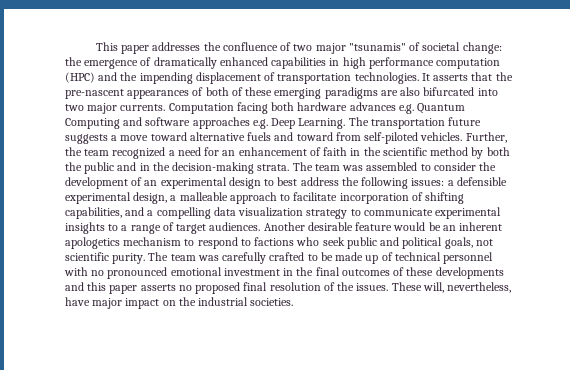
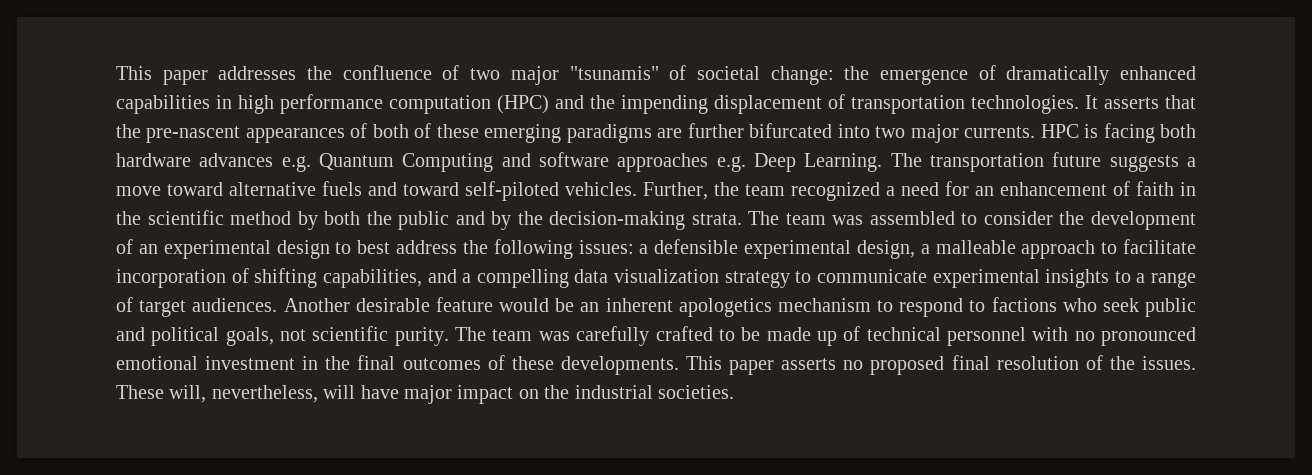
- It asserts that the pre-nascent appearances of both of these emerging paradigms are also bifurcated into two major currents.
+ It asserts that the pre-nascent appearances of both of these emerging paradigms are further bifurcated into two major currents.
- Computation facing both hardware advances e.g. Quantum Computing and software approaches e.g. Deep Learning.
+ HPC is facing both hardware advances e.g. Quantum Computing and software approaches e.g. Deep Learning.
- The transportation future suggests a move toward alternative fuels and toward from self-piloted vehicles.
+ The transportation future suggests a move toward alternative fuels and toward self-piloted vehicles.
- Further, the team recognized a need for an enhancement of faith in the scientific method by both the public and in the decision-making strata.
+ Further, the team recognized a need for an enhancement of faith in the scientific method by both the public and by the decision-making strata.
- The team was carefully crafted to be made up of technical personnel with no pronounced emotional investment in the final outcomes of these developments and this paper asserts no proposed final resolution of the issues.
+ The team was carefully crafted to be made up of technical personnel with no pronounced emotional investment in the final outcomes of these developments. This paper asserts no proposed final resolution of the issues.
- These will, nevertheless, have major impact on the industrial societies.
+ These will, nevertheless, will have major impact on the industrial societies.

